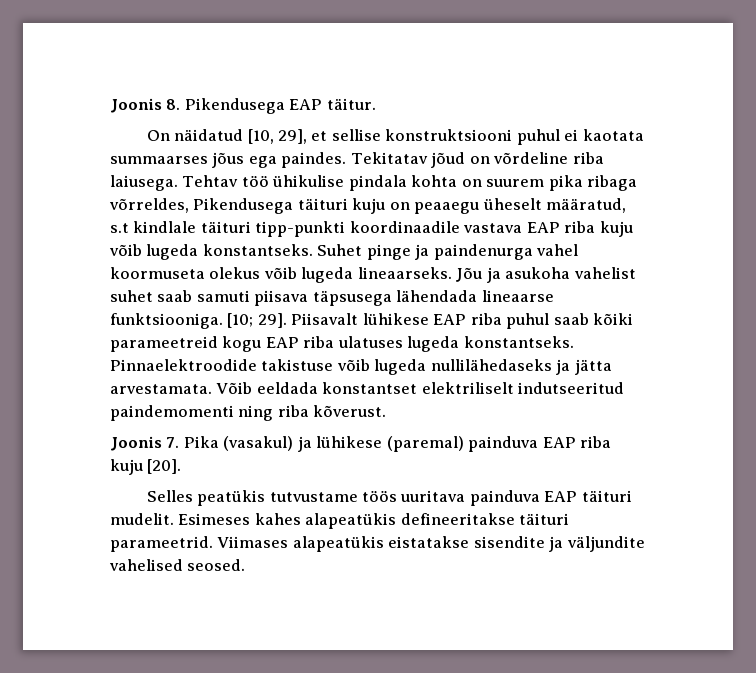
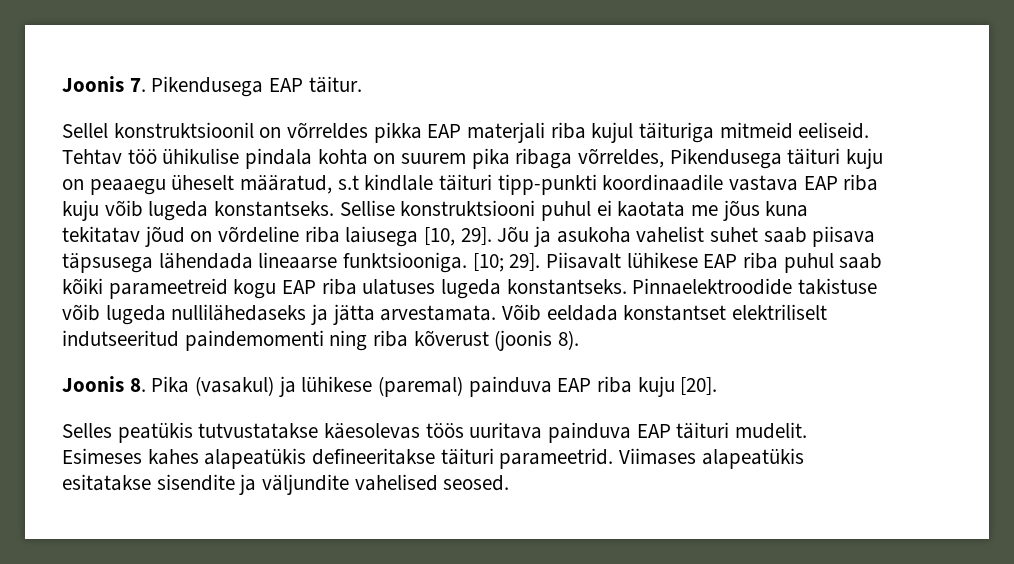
- Joonis 8. Pikendusega EAP täitur.
+ Joonis 7. Pikendusega EAP täitur.
- On näidatud [10, 29], et sellise konstruktsiooni puhul ei kaotata summaarses jõus ega paindes. Tekitatav jõud on võrdeline riba laiusega.
+ Sellel konstruktsioonil on võrreldes pikka EAP materjali riba kujul täituriga mitmeid eeliseid.
- Suhet pinge ja paindenurga vahel koormuseta olekus võib lugeda lineaarseks.
+ Sellise konstruktsiooni puhul ei kaotata me jõus kuna tekitatav jõud on võrdeline riba laiusega [10, 29].
- Jõu ja asukoha vahelist suhet saab samuti piisava täpsusega lähendada lineaarse funktsiooniga.
+ Jõu ja asukoha vahelist suhet saab piisava täpsusega lähendada lineaarse funktsiooniga.
- Võib eeldada konstantset elektriliselt indutseeritud paindemomenti ning riba kõverust.
- Joonis 7. Pika (vasakul) ja lühikese (paremal) painduva EAP riba kuju [20].
+ Võib eeldada konstantset elektriliselt indutseeritud paindemomenti ning riba kõverust (joonis 8).
+ Joonis 8. Pika (vasakul) ja lühikese (paremal) painduva EAP riba kuju [20].
- Selles peatükis tutvustame töös uuritava painduva EAP täituri mudelit.
+ Selles peatükis tutvustatakse käesolevas töös uuritava painduva EAP täituri mudelit.
- Viimases alapeatükis eistatakse sisendite ja väljundite vahelised seosed.
+ Viimases alapeatükis esitatakse sisendite ja väljundite vahelised seosed.

